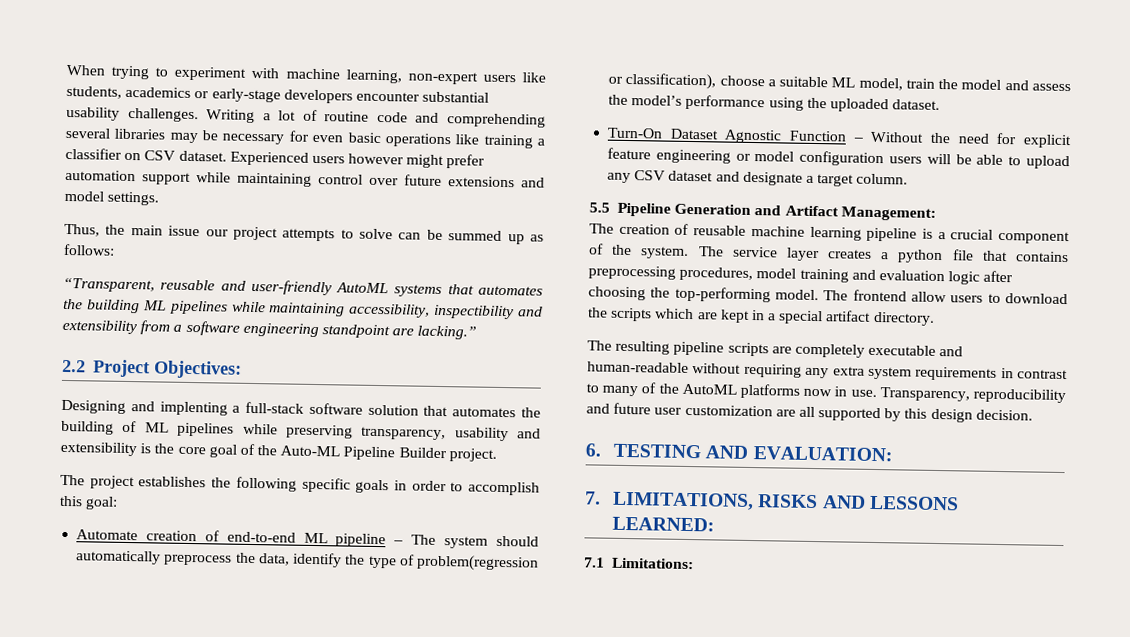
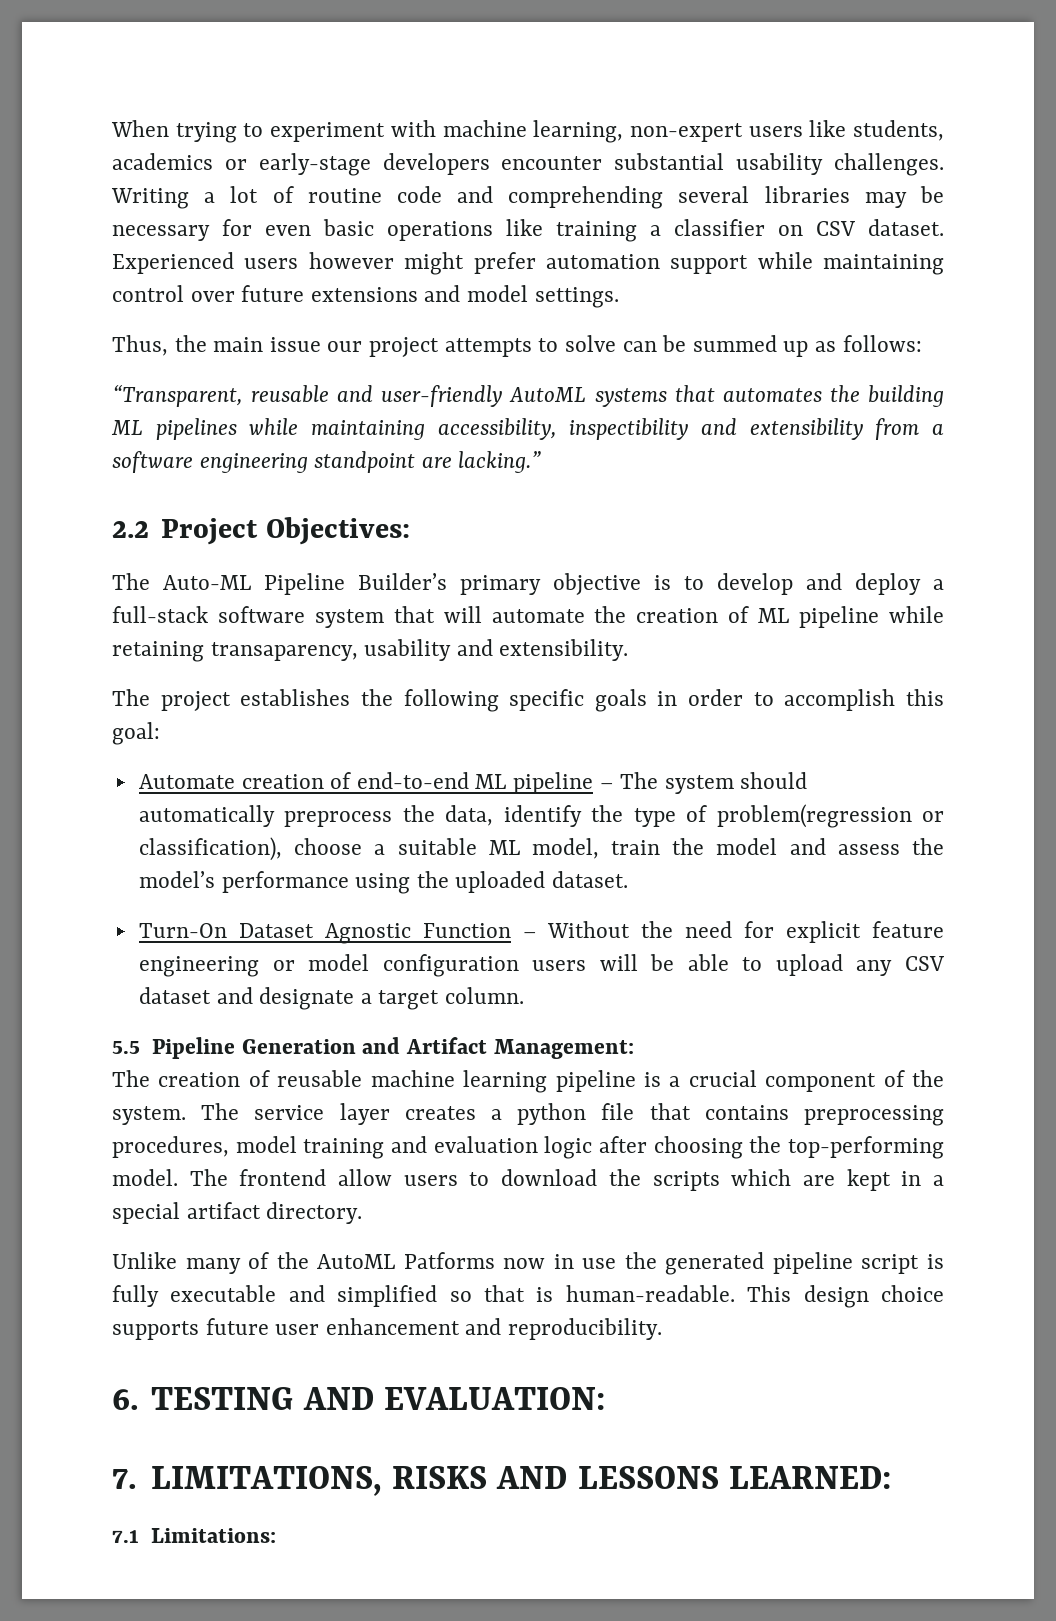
- Designing and implenting a full-stack software solution that automates the building of ML pipelines while preserving transparency, usability and extensibility is the core goal of the Auto-ML Pipeline Builder project.
+ The Auto-ML Pipeline Builder’s primary objective is to develop and deploy a full-stack software system that will automate the creation of ML pipeline while retaining transaparency, usability and extensibility.
- The resulting pipeline scripts are completely executable and human-readable without requiring any extra system requirements in contrast to many of the AutoML platforms now in use. Transparency, reproducibility and future user customization are all supported by this design decision.
+ Unlike many of the AutoML Patforms now in use the generated pipeline script is fully executable and simplified so that is human-readable. This design choice supports future user enhancement and reproducibility.

